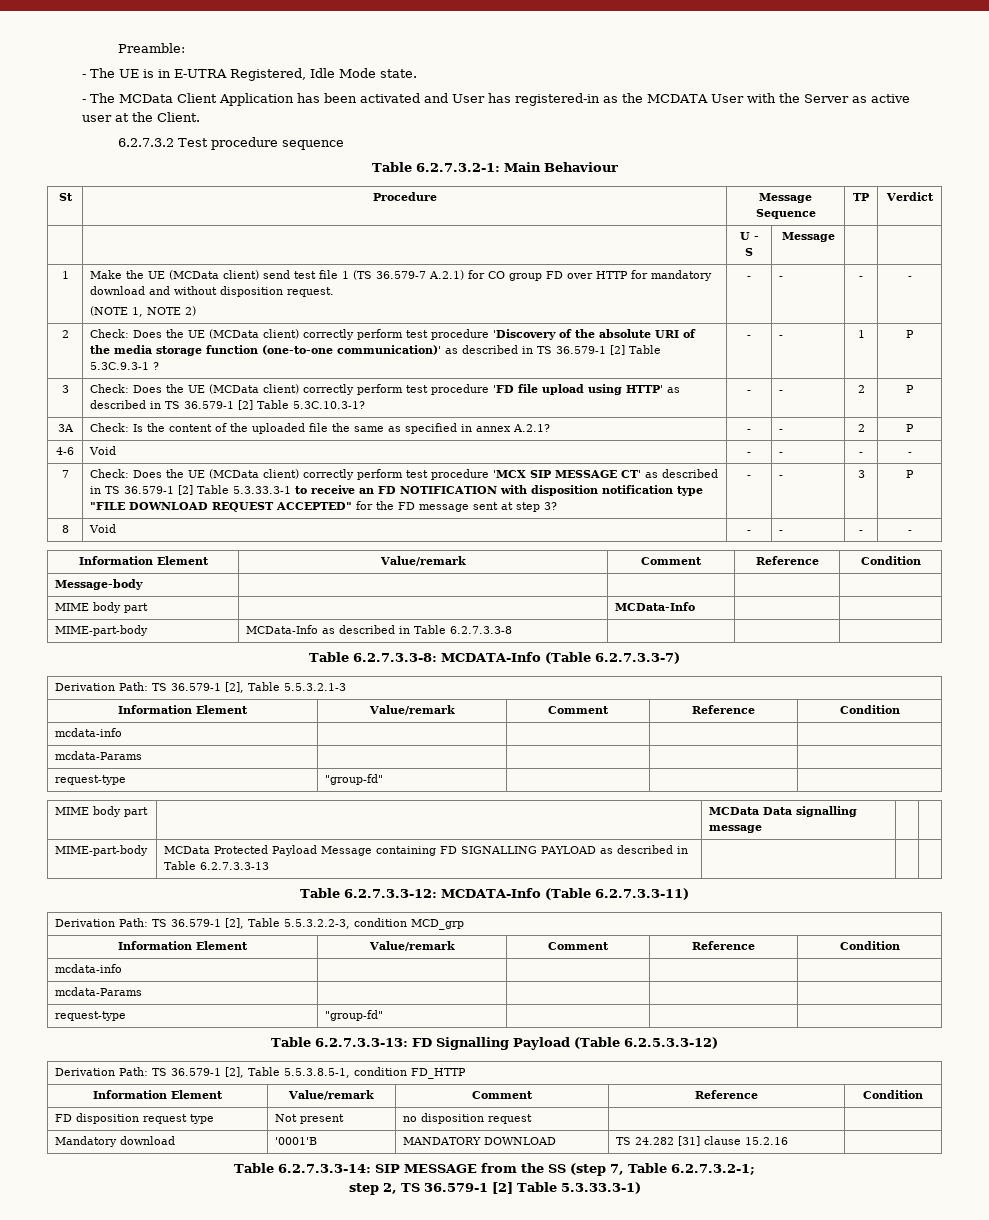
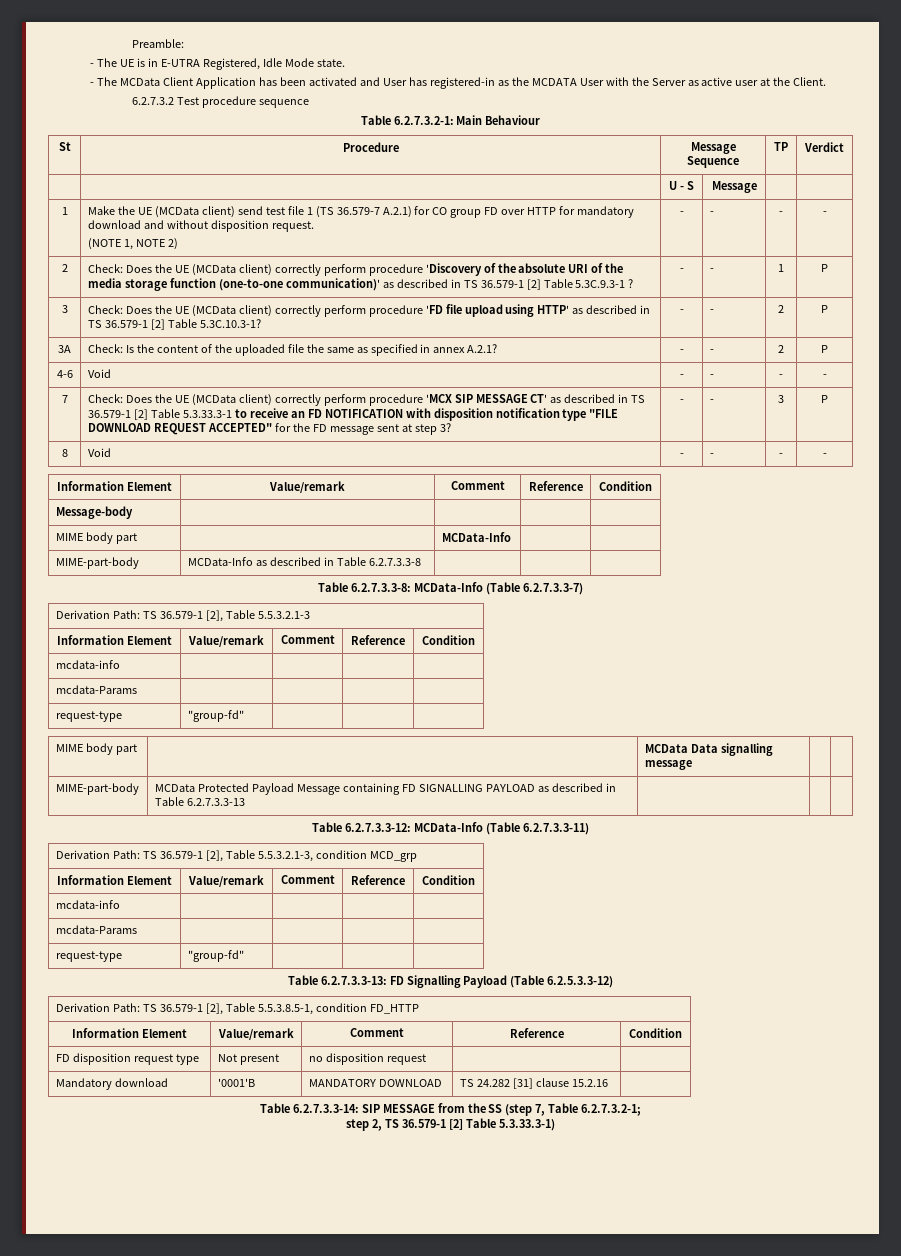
- 2 | Check: Does the UE (MCData client) correctly perform test procedure 'Discovery of the absolute URI of the media storage function (one-to-one communication)' as described in TS 36.579-1 [2] Table 5.3C.9.3-1 ? | - | - | 1 | P
+ 2 | Check: Does the UE (MCData client) correctly perform procedure 'Discovery of the absolute URI of the media storage function (one-to-one communication)' as described in TS 36.579-1 [2] Table 5.3C.9.3-1 ? | - | - | 1 | P
- 3 | Check: Does the UE (MCData client) correctly perform test procedure 'FD file upload using HTTP' as described in TS 36.579-1 [2] Table 5.3C.10.3-1? | - | - | 2 | P
+ 3 | Check: Does the UE (MCData client) correctly perform procedure 'FD file upload using HTTP' as described in TS 36.579-1 [2] Table 5.3C.10.3-1? | - | - | 2 | P
- Check: Does the UE (MCData client) correctly perform test procedure 'MCX SIP MESSAGE CT' as described in TS 36.579-1 [2] Table 5.3.33.3-1 to receive an FD NOTIFICATION with disposition notification type "FILE DOWNLOAD REQUEST ACCEPTED" for the FD message sent at step 3?
+ Check: Does the UE (MCData client) correctly perform procedure 'MCX SIP MESSAGE CT' as described in TS 36.579-1 [2] Table 5.3.33.3-1 to receive an FD NOTIFICATION with disposition notification type "FILE DOWNLOAD REQUEST ACCEPTED" for the FD message sent at step 3?
- Table 6.2.7.3.3-8: MCDATA-Info (Table 6.2.7.3.3-7)
+ Table 6.2.7.3.3-8: MCData-Info (Table 6.2.7.3.3-7)
- Table 6.2.7.3.3-12: MCDATA-Info (Table 6.2.7.3.3-11)
+ Table 6.2.7.3.3-12: MCData-Info (Table 6.2.7.3.3-11)
- Derivation Path: TS 36.579-1 [2], Table 5.5.3.2.2-3, condition MCD_grp
+ Derivation Path: TS 36.579-1 [2], Table 5.5.3.2.1-3, condition MCD_grp

